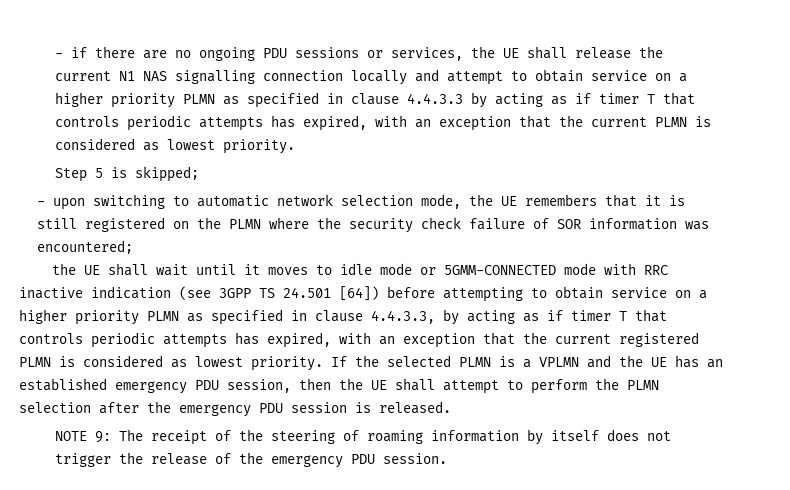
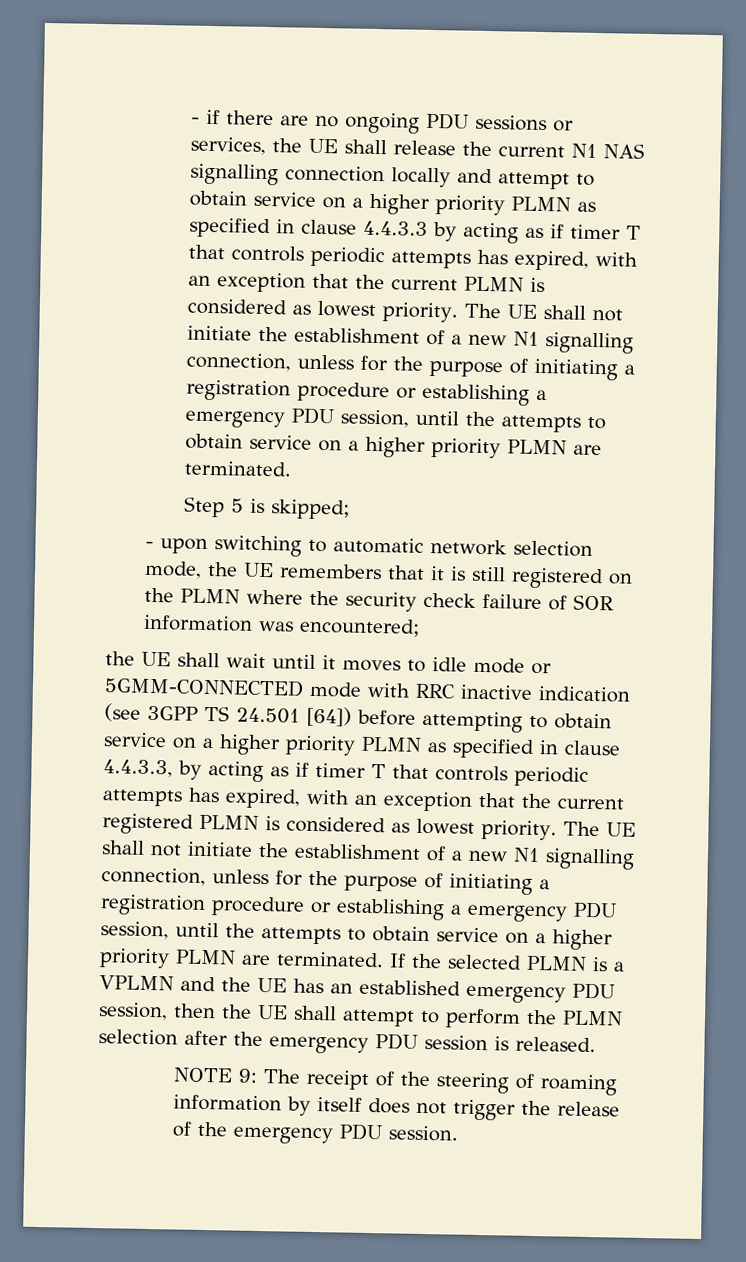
- - if there are no ongoing PDU sessions or services, the UE shall release the current N1 NAS signalling connection locally and attempt to obtain service on a higher priority PLMN as specified in clause 4.4.3.3 by acting as if timer T that controls periodic attempts has expired, with an exception that the current PLMN is considered as lowest priority.
+ - if there are no ongoing PDU sessions or services, the UE shall release the current N1 NAS signalling connection locally and attempt to obtain service on a higher priority PLMN as specified in clause 4.4.3.3 by acting as if timer T that controls periodic attempts has expired, with an exception that the current PLMN is considered as lowest priority. The UE shall not initiate the establishment of a new N1 signalling connection, unless for the purpose of initiating a registration procedure or establishing a emergency PDU session, until the attempts to obtain service on a higher priority PLMN are terminated.
- the UE shall wait until it moves to idle mode or 5GMM-CONNECTED mode with RRC inactive indication (see 3GPP TS 24.501 [64]) before attempting to obtain service on a higher priority PLMN as specified in clause 4.4.3.3, by acting as if timer T that controls periodic attempts has expired, with an exception that the current registered PLMN is considered as lowest priority.
+ the UE shall wait until it moves to idle mode or 5GMM-CONNECTED mode with RRC inactive indication (see 3GPP TS 24.501 [64]) before attempting to obtain service on a higher priority PLMN as specified in clause 4.4.3.3, by acting as if timer T that controls periodic attempts has expired, with an exception that the current registered PLMN is considered as lowest priority. The UE shall not initiate the establishment of a new N1 signalling connection, unless for the purpose of initiating a registration procedure or establishing a emergency PDU session, until the attempts to obtain service on a higher priority PLMN are terminated.

